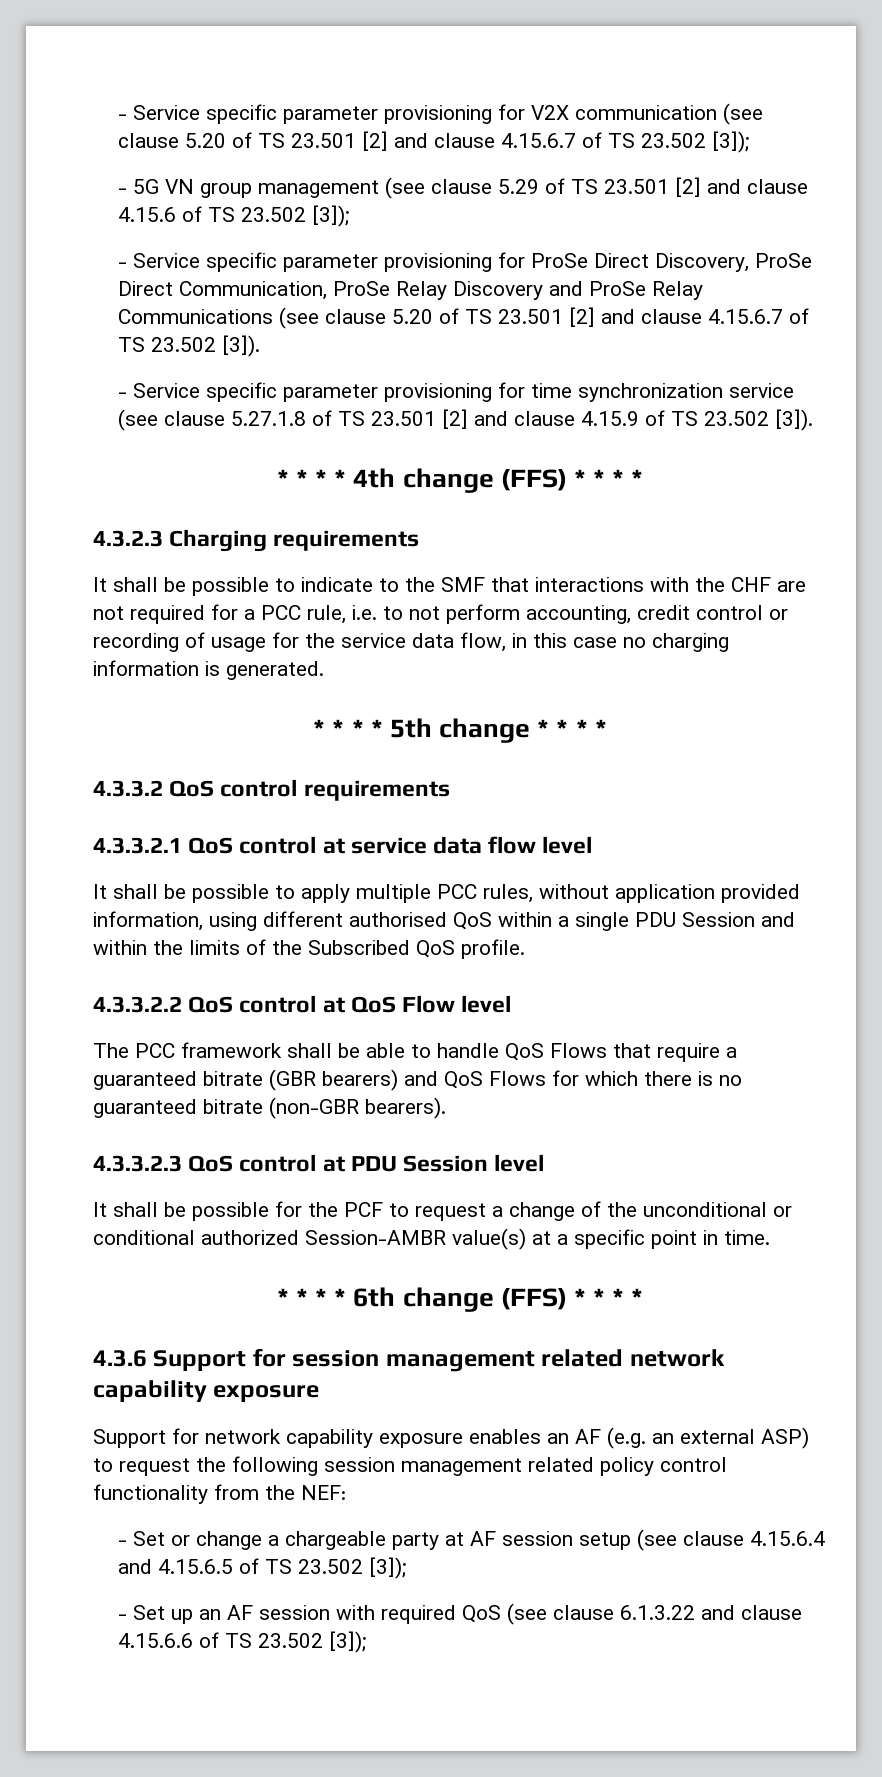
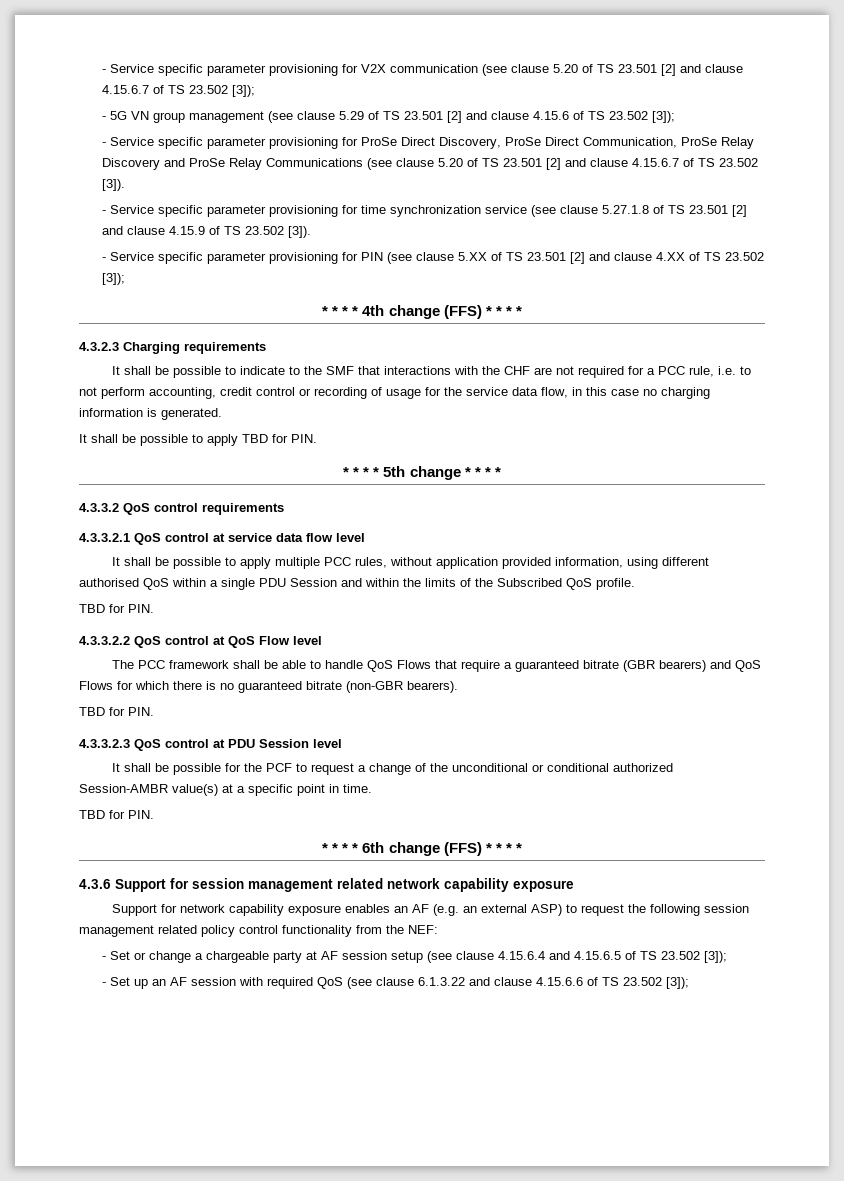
+ - Service specific parameter provisioning for PIN (see clause 5.XX of TS 23.501 [2] and clause 4.XX of TS 23.502 [3]);
+ It shall be possible to apply TBD for PIN.
  It shall be possible to apply multiple PCC rules, without application provided information, using different authorised QoS within a single PDU Session and within the limits of the Subscribed QoS profile.
+ TBD for PIN.
  The PCC framework shall be able to handle QoS Flows that require a guaranteed bitrate (GBR bearers) and QoS Flows for which there is no guaranteed bitrate (non-GBR bearers).
+ TBD for PIN.
  It shall be possible for the PCF to request a change of the unconditional or conditional authorized Session-AMBR value(s) at a specific point in time.
+ TBD for PIN.

